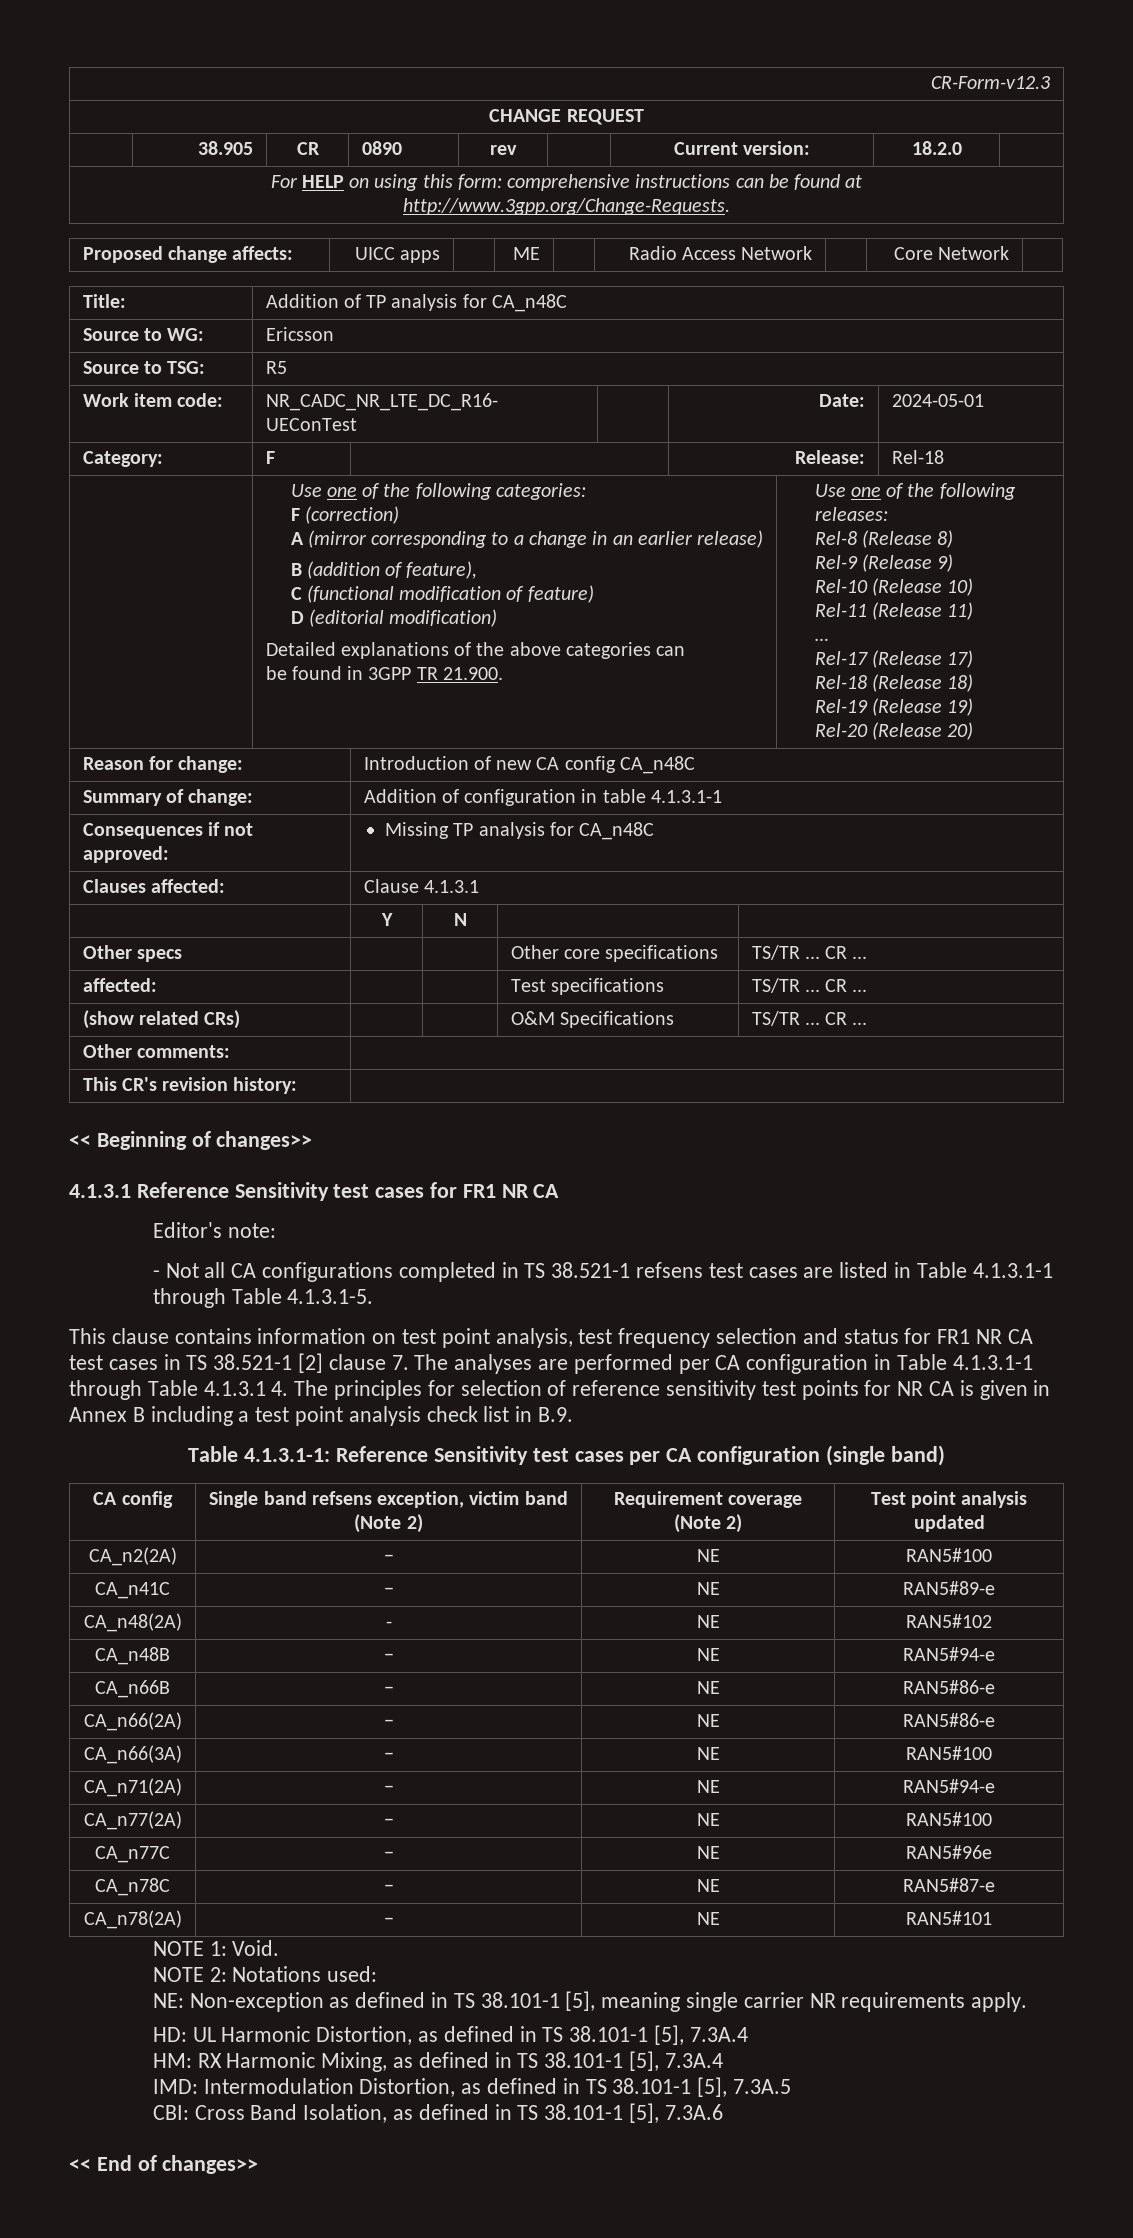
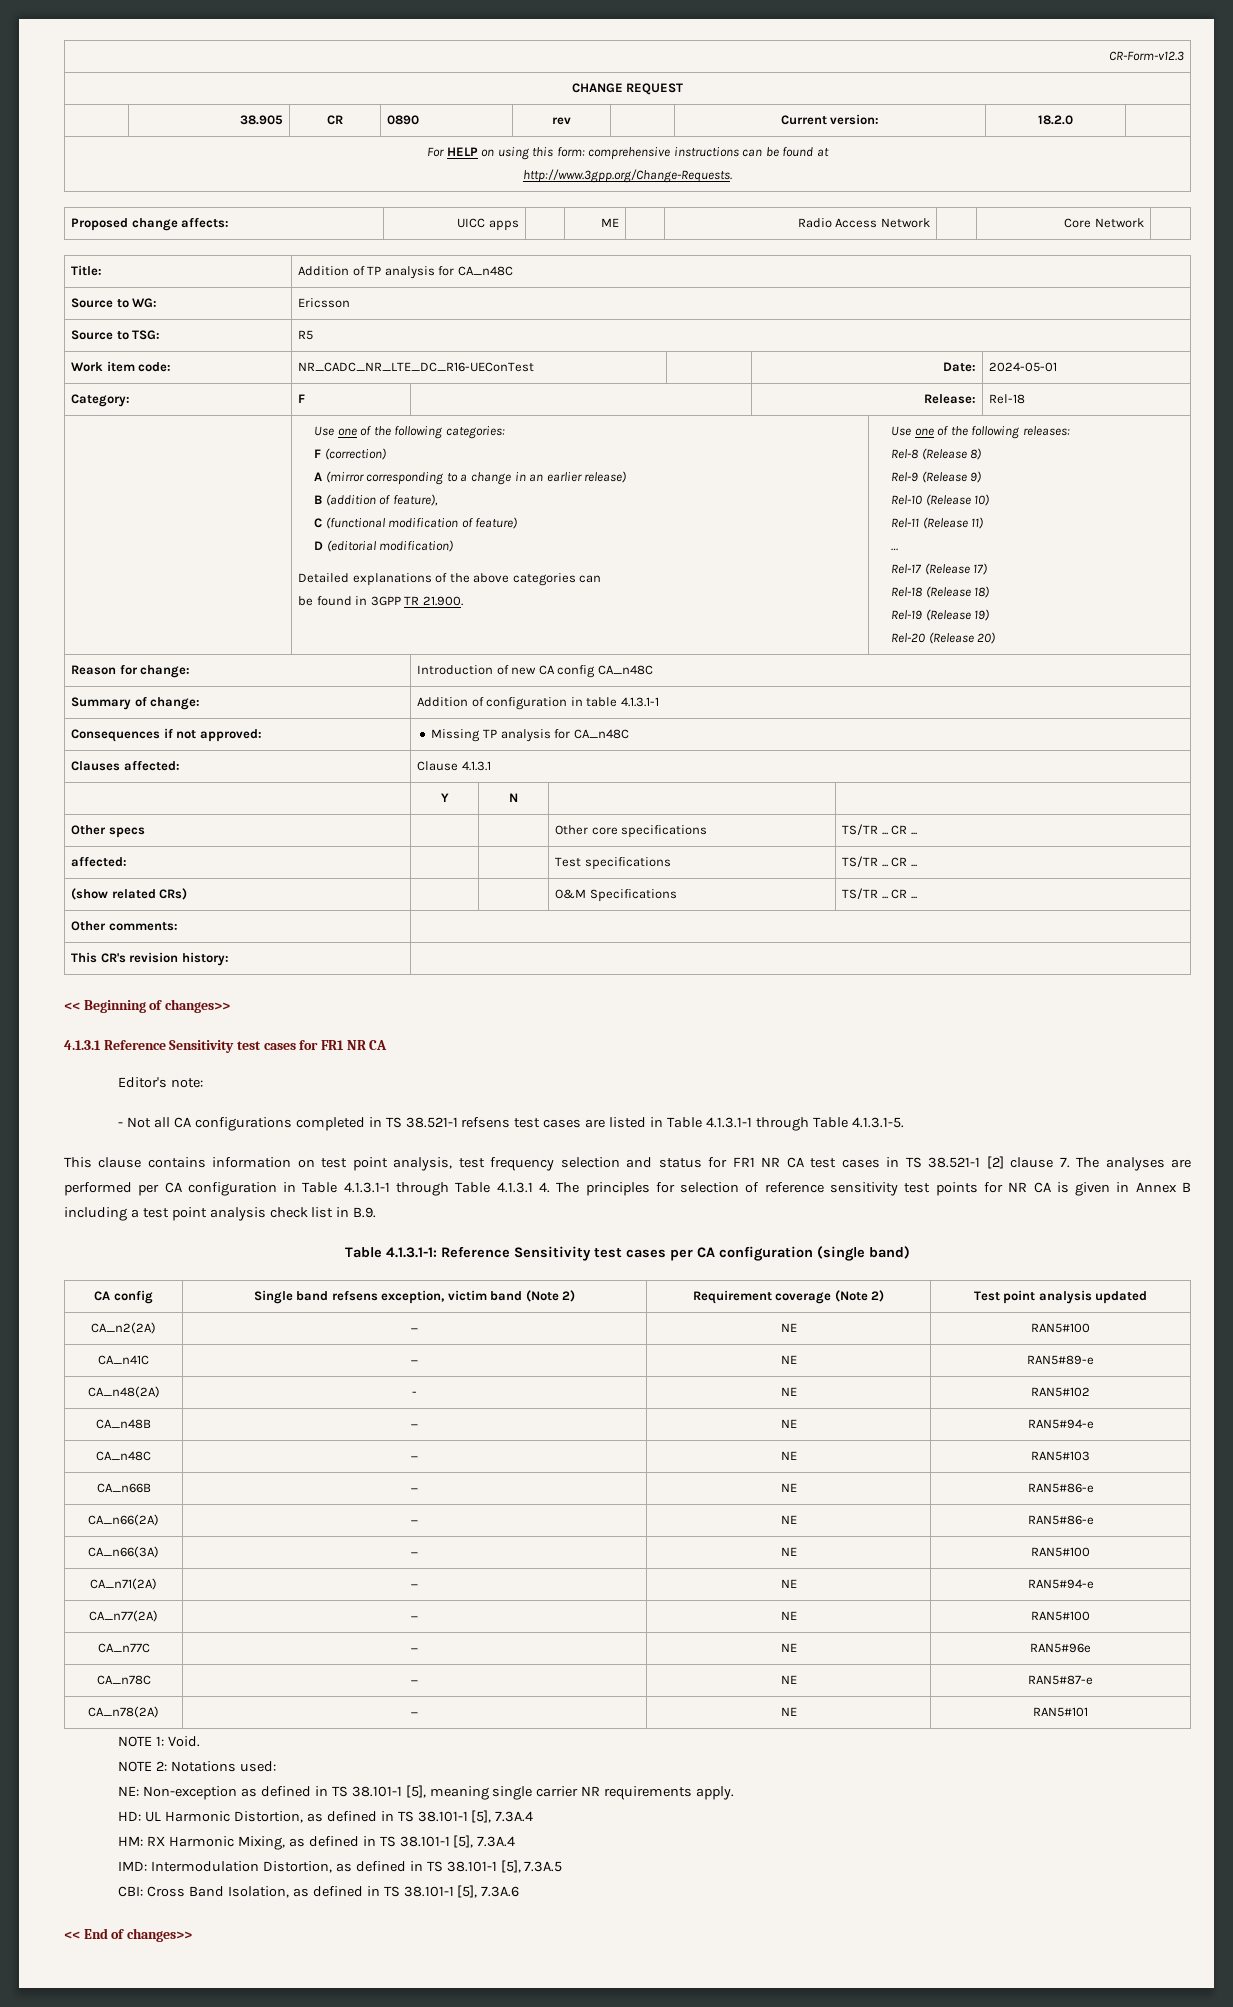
+ CA_n48C | − | NE | RAN5#103

